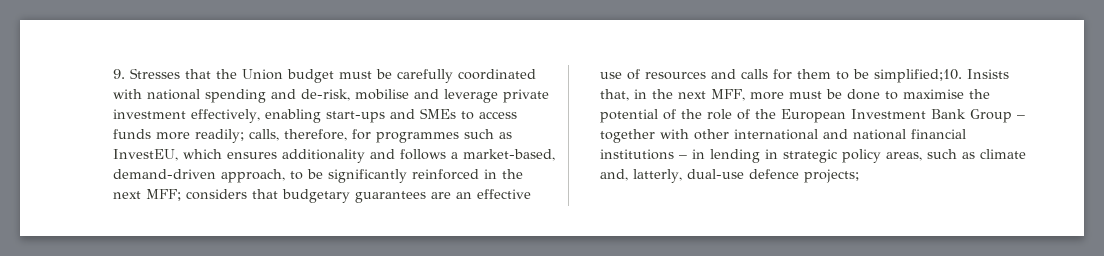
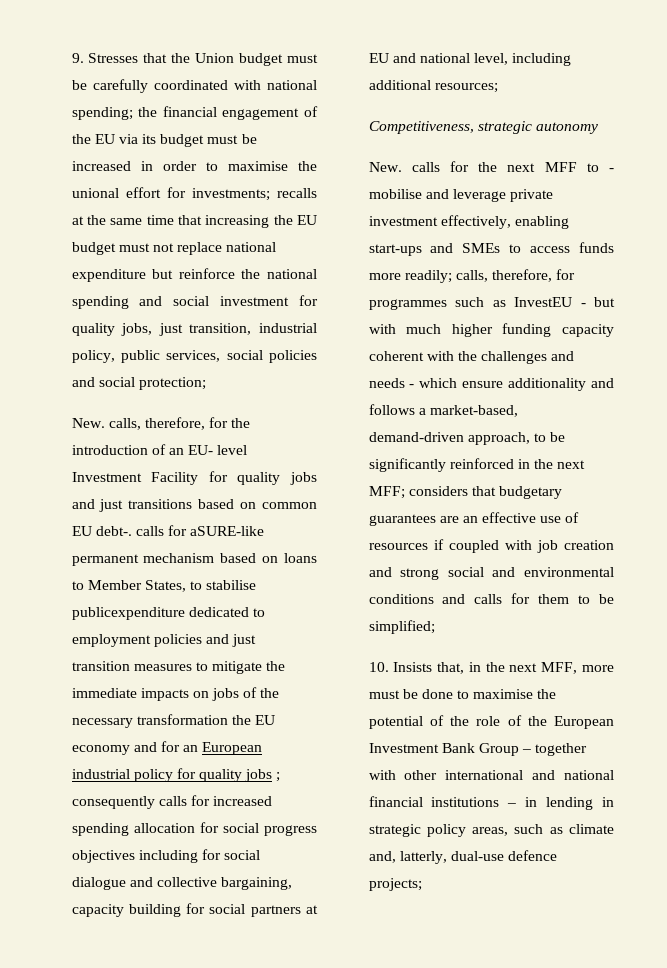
- 9. Stresses that the Union budget must be carefully coordinated with national spending and de-risk, mobilise and leverage private investment effectively, enabling start-ups and SMEs to access funds more readily;
+ 9. Stresses that the Union budget must be carefully coordinated with national spending; the financial engagement of the EU via its budget must be increased in order to maximise the unional effort for investments; recalls at the same time that increasing the EU budget must not replace national expenditure but reinforce the national spending and social investment for quality jobs, just transition, industrial policy, public services, social policies and social protection;
+ New. calls, therefore, for the introduction of an EU- level Investment Facility for quality jobs and just transitions based on common EU debt-. calls for aSURE-like permanent mechanism based on loans to Member States, to stabilise publicexpenditure dedicated to employment policies and just transition measures to mitigate the immediate impacts on jobs of the necessary transformation the EU economy and for an European industrial policy for quality jobs ; consequently calls for increased spending allocation for social progress objectives including for social dialogue and collective bargaining, capacity building for social partners at EU and national level, including additional resources;
+ Competitiveness, strategic autonomy
+ New. calls for the next MFF to - mobilise and leverage private investment effectively, enabling start-ups and SMEs to access funds more readily;
- calls, therefore, for programmes such as InvestEU, which ensures additionality and follows a market-based, demand-driven approach, to be significantly reinforced in the next MFF;
+ calls, therefore, for programmes such as InvestEU - but with much higher funding capacity coherent with the challenges and needs - which ensure additionality and follows a market-based, demand-driven approach, to be significantly reinforced in the next MFF;
- considers that budgetary guarantees are an effective use of resources and calls for them to be simplified;10. Insists that, in the next MFF, more must be done to maximise the potential of the role of the European Investment Bank Group – together with other international and national financial institutions – in lending in strategic policy areas, such as climate and, latterly, dual-use defence projects;
+ considers that budgetary guarantees are an effective use of resources if coupled with job creation and strong social and environmental conditions and calls for them to be simplified;
+ 10. Insists that, in the next MFF, more must be done to maximise the potential of the role of the European Investment Bank Group – together with other international and national financial institutions – in lending in strategic policy areas, such as climate and, latterly, dual-use defence projects;

